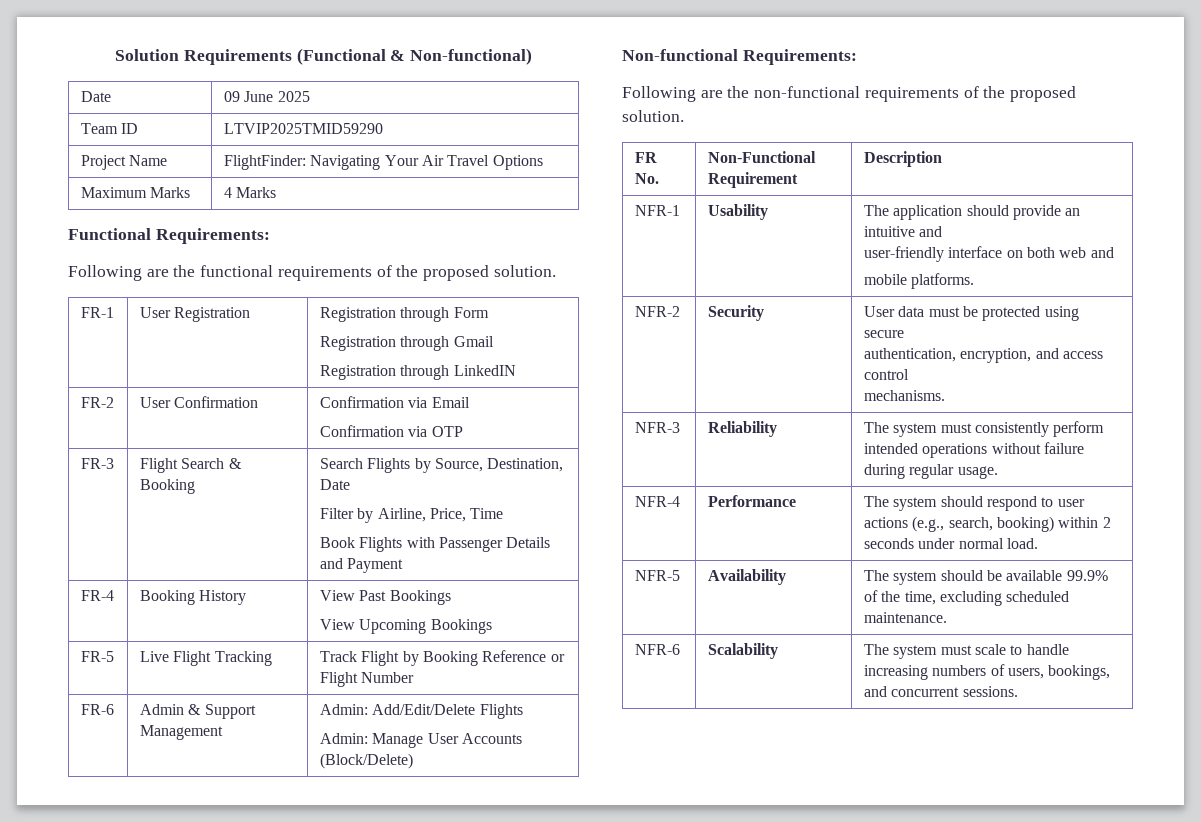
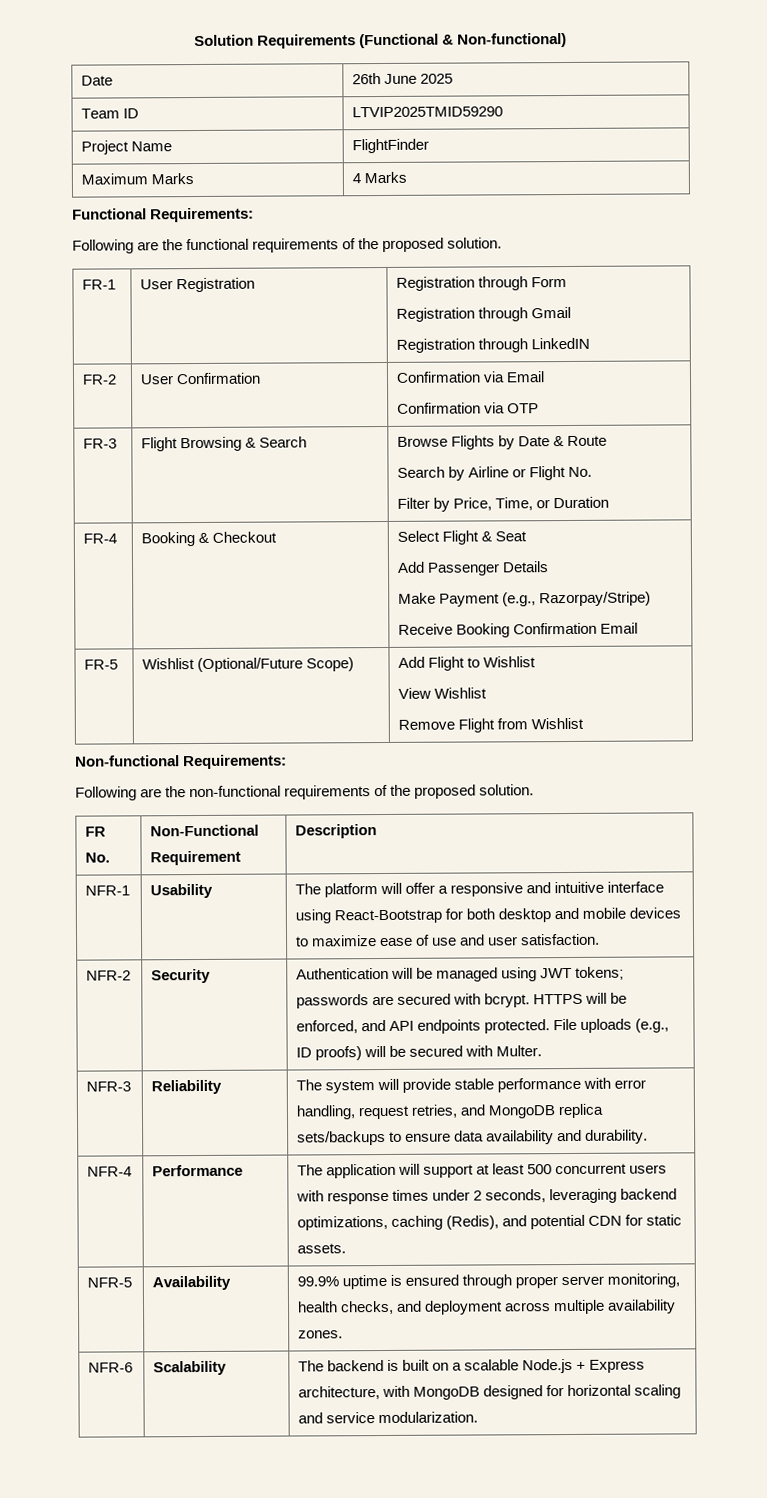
- Date | 09 June 2025
+ Date | 26th June 2025
- Project Name | FlightFinder: Navigating Your Air Travel Options
+ Project Name | FlightFinder
- FR-3 | Flight Search & Booking | Search Flights by Source, Destination, Date
- Filter by Airline, Price, Time
- Book Flights with Passenger Details and Payment
- FR-4 | Booking History | View Past Bookings
- View Upcoming Bookings
- FR-5 | Live Flight Tracking | Track Flight by Booking Reference or Flight Number
- FR-6 | Admin & Support Management | Admin: Add/Edit/Delete Flights
- Admin: Manage User Accounts (Block/Delete)
+ FR-3 | Flight Browsing & Search | Browse Flights by Date & Route
+ Search by Airline or Flight No.
+ Filter by Price, Time, or Duration
+ FR-4 | Booking & Checkout | Select Flight & Seat
+ Add Passenger Details
+ Make Payment (e.g., Razorpay/Stripe)
+ Receive Booking Confirmation Email
+ FR-5 | Wishlist (Optional/Future Scope) | Add Flight to Wishlist
+ View Wishlist
+ Remove Flight from Wishlist
- NFR-1 | Usability | The application should provide an intuitive and
- user-friendly interface on both web and
- mobile platforms.
+ NFR-1 | Usability | The platform will offer a responsive and intuitive interface using React-Bootstrap for both desktop and mobile devices to maximize ease of use and user satisfaction.
- NFR-2 | Security | User data must be protected using secure
- authentication, encryption, and access control
- mechanisms.
- NFR-3 | Reliability | The system must consistently perform intended operations without failure during regular usage.
- NFR-4 | Performance | The system should respond to user actions (e.g., search, booking) within 2 seconds under normal load.
- NFR-5 | Availability | The system should be available 99.9% of the time, excluding scheduled maintenance.
- NFR-6 | Scalability | The system must scale to handle increasing numbers of users, bookings, and concurrent sessions.
+ NFR-2 | Security | Authentication will be managed using JWT tokens; passwords are secured with bcrypt. HTTPS will be enforced, and API endpoints protected. File uploads (e.g., ID proofs) will be secured with Multer.
+ NFR-3 | Reliability | The system will provide stable performance with error handling, request retries, and MongoDB replica sets/backups to ensure data availability and durability.
+ NFR-4 | Performance | The application will support at least 500 concurrent users with response times under 2 seconds, leveraging backend optimizations, caching (Redis), and potential CDN for static assets.
+ NFR-5 | Availability | 99.9% uptime is ensured through proper server monitoring, health checks, and deployment across multiple availability zones.
+ NFR-6 | Scalability | The backend is built on a scalable Node.js + Express architecture, with MongoDB designed for horizontal scaling and service modularization.

